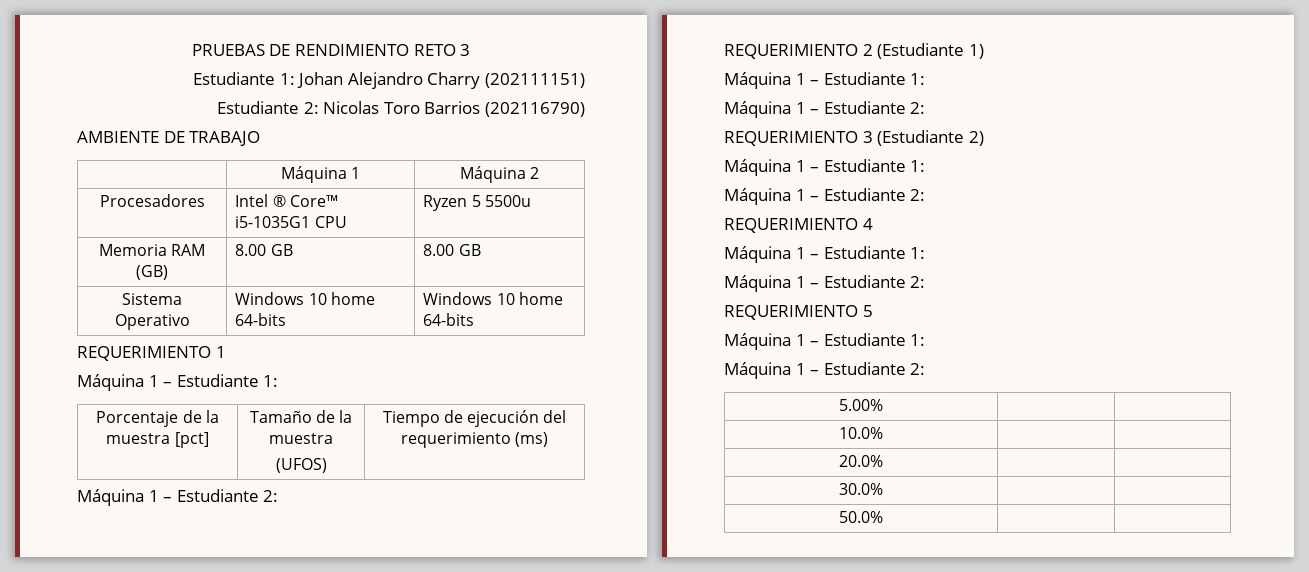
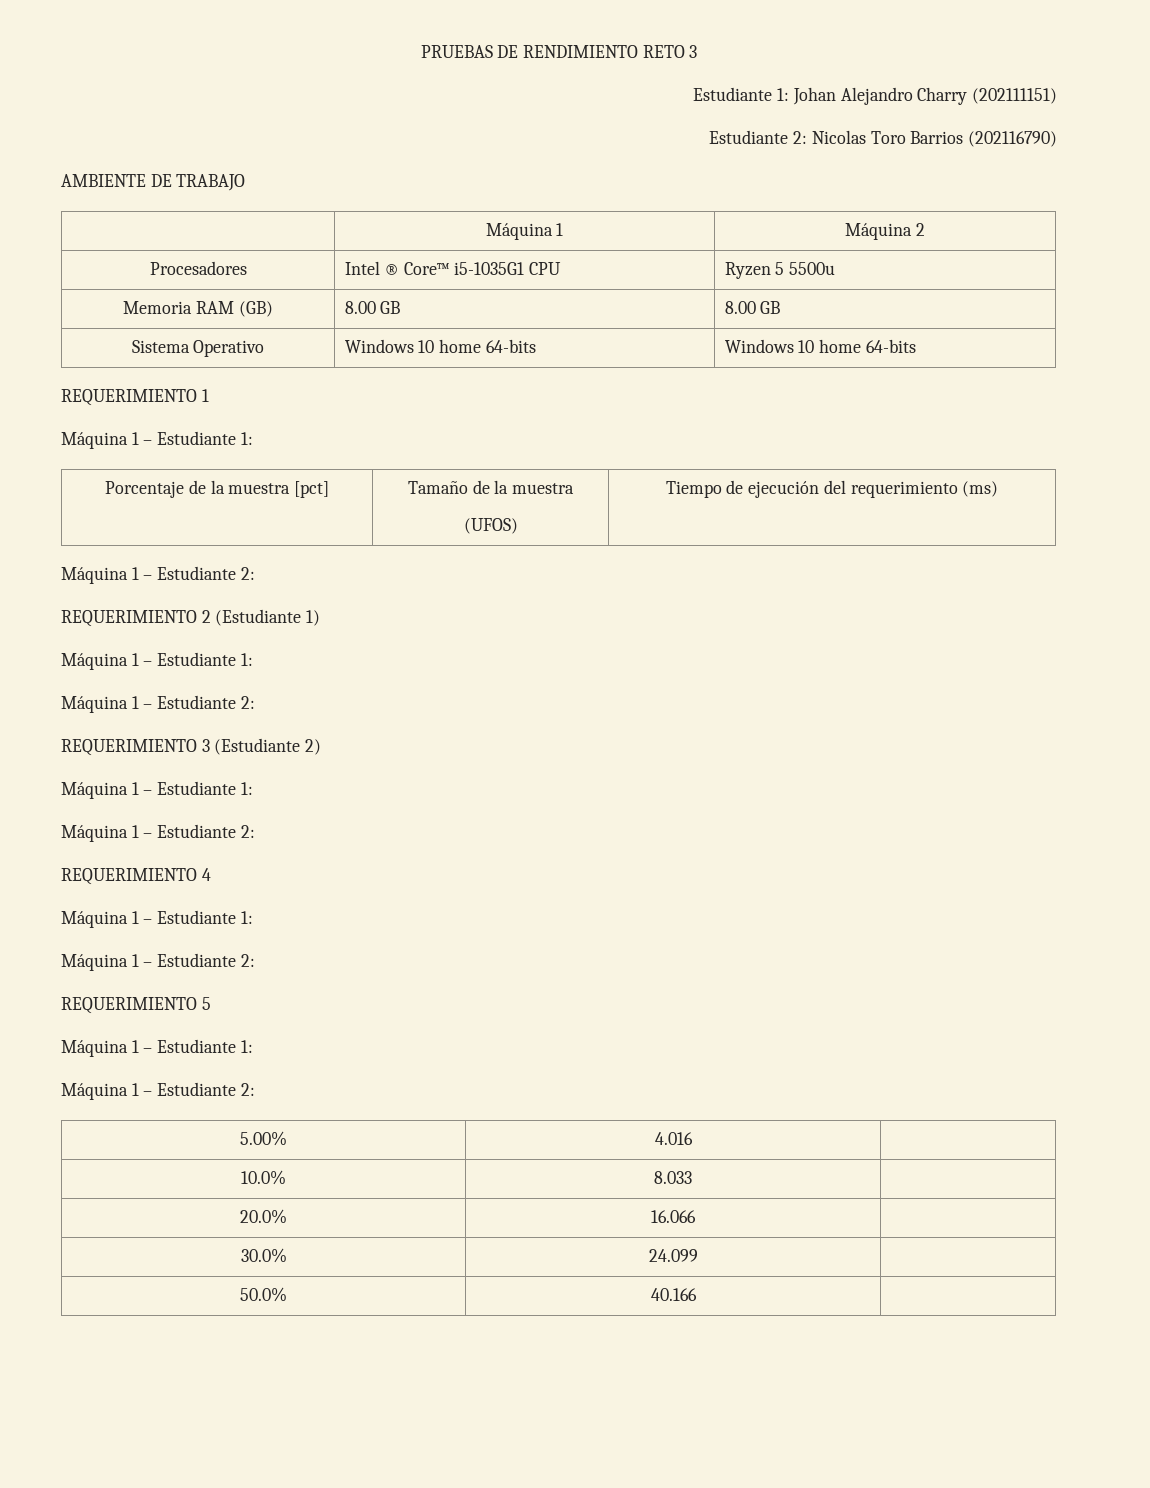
- 5.00% | |
+ 5.00% | 4.016 |
- 10.0% | |
+ 10.0% | 8.033 |
- 20.0% | |
+ 20.0% | 16.066 |
- 30.0% | |
+ 30.0% | 24.099 |
- 50.0% | |
+ 50.0% | 40.166 |

